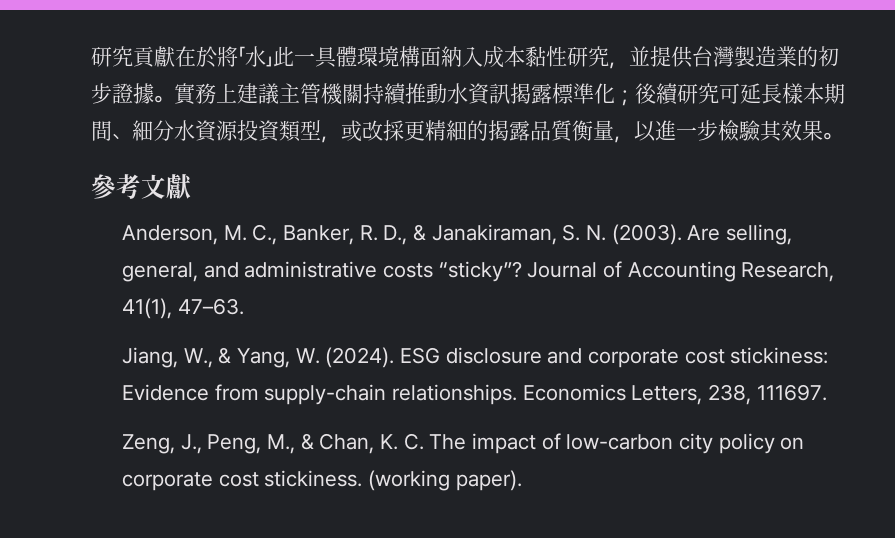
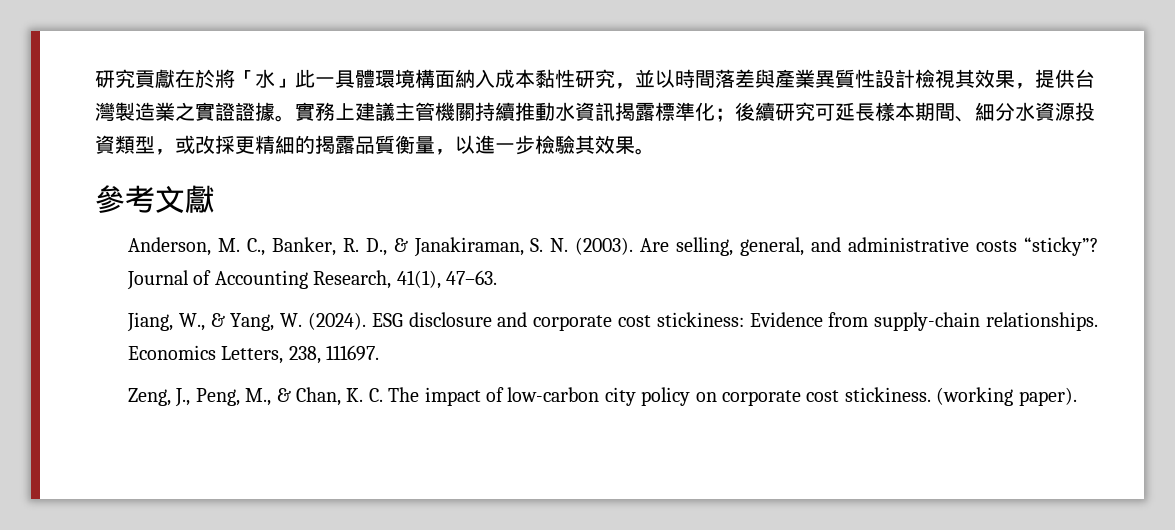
- 研究貢獻在於將「水」此一具體環境構面納入成本黏性研究，並提供台灣製造業的初步證據。
+ 研究貢獻在於將「水」此一具體環境構面納入成本黏性研究，並以時間落差與產業異質性設計檢視其效果，提供台灣製造業之實證證據。

